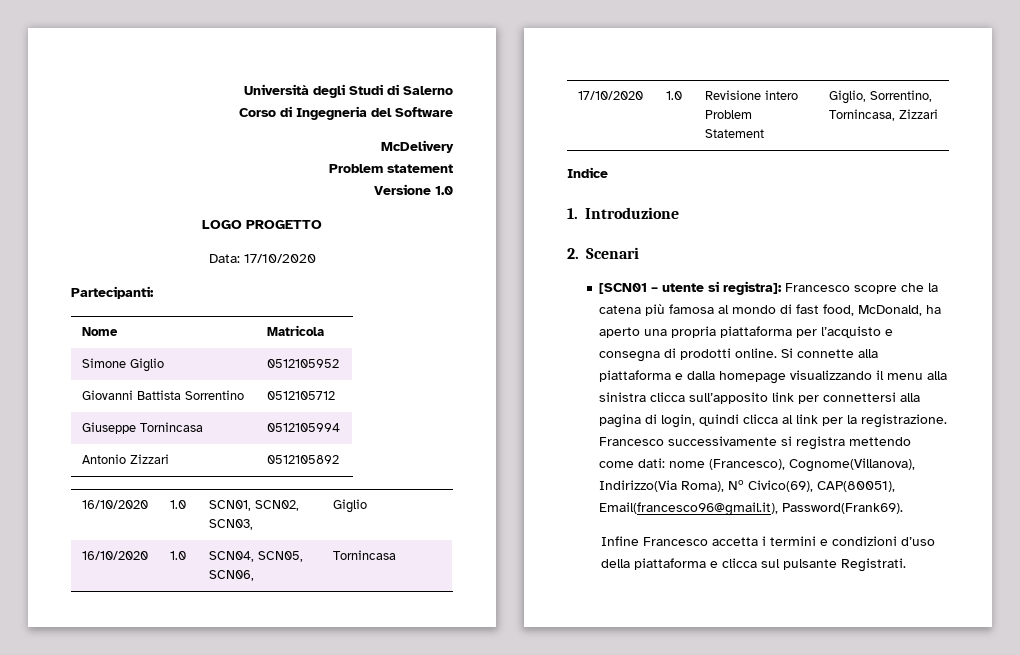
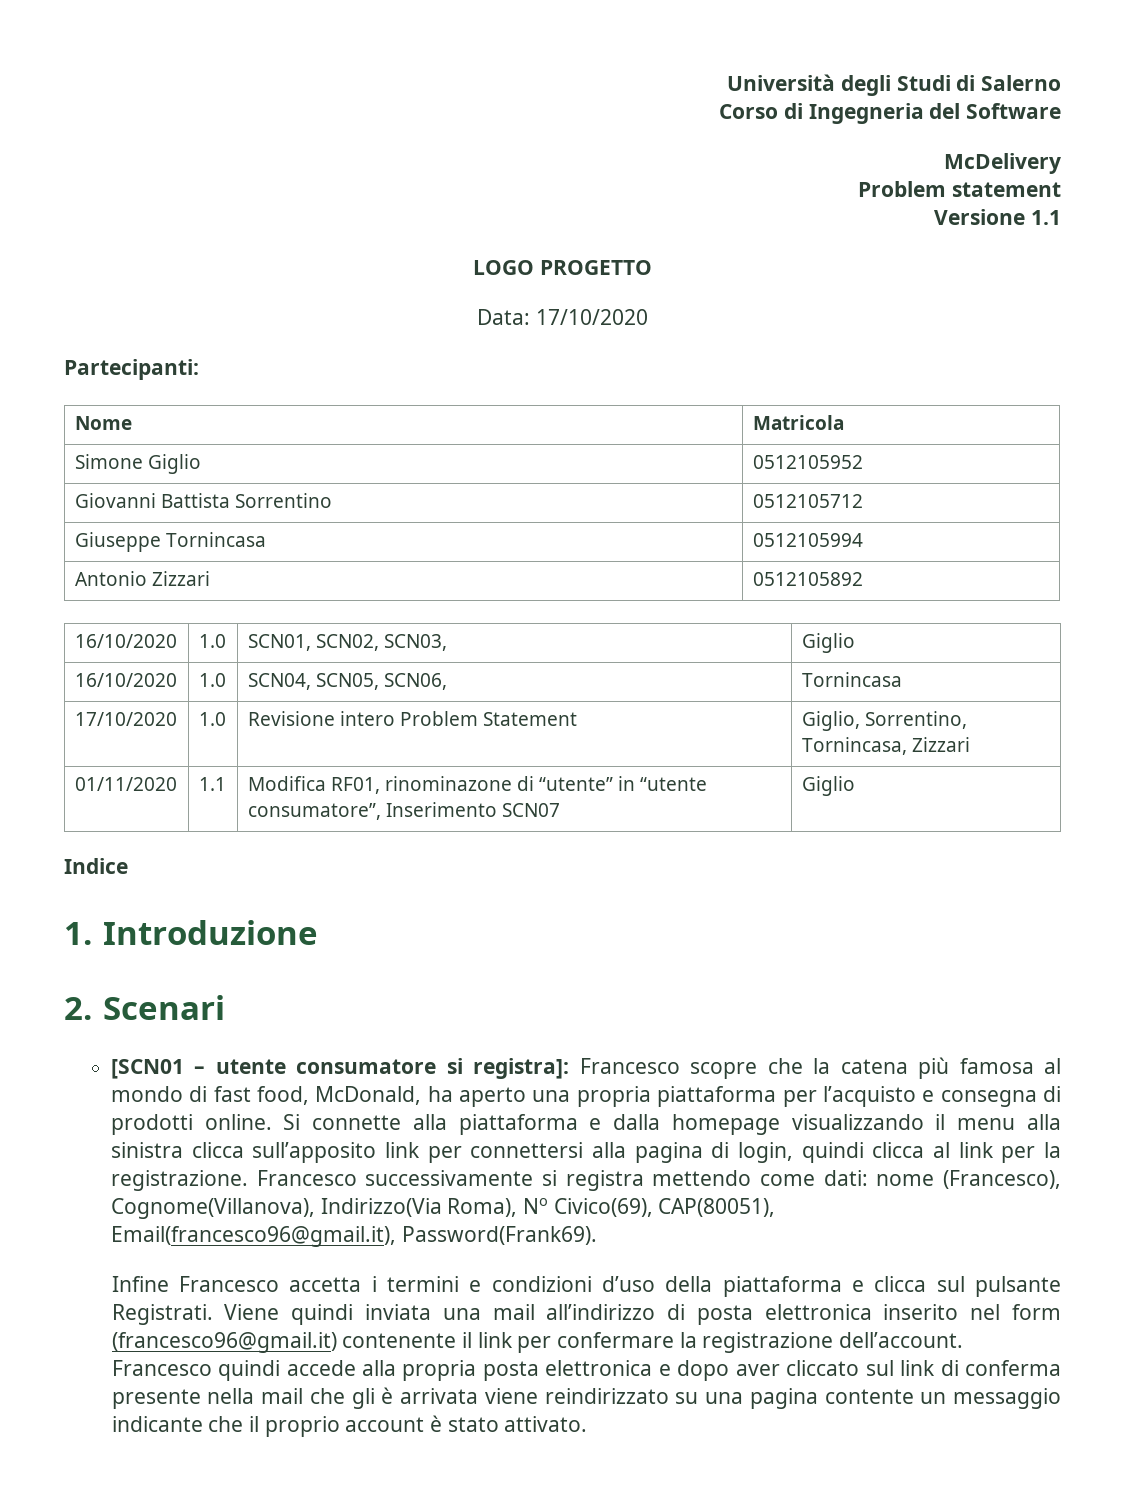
- Versione 1.0
+ Versione 1.1
+ 01/11/2020 | 1.1 | Modifica RF01, rinominazone di “utente” in “utente consumatore”, Inserimento SCN07 | Giglio
- [SCN01 – utente si registra]: Francesco scopre che la catena più famosa al mondo di fast food, McDonald, ha aperto una propria piattaforma per l’acquisto e consegna di prodotti online.
+ [SCN01 – utente consumatore si registra]: Francesco scopre che la catena più famosa al mondo di fast food, McDonald, ha aperto una propria piattaforma per l’acquisto e consegna di prodotti online.
+ Viene quindi inviata una mail all’indirizzo di posta elettronica inserito nel form (francesco96@gmail.it) contenente il link per confermare la registrazione dell’account. Francesco quindi accede alla propria posta elettronica e dopo aver cliccato sul link di conferma presente nella mail che gli è arrivata viene reindirizzato su una pagina contente un messaggio indicante che il proprio account è stato attivato.

